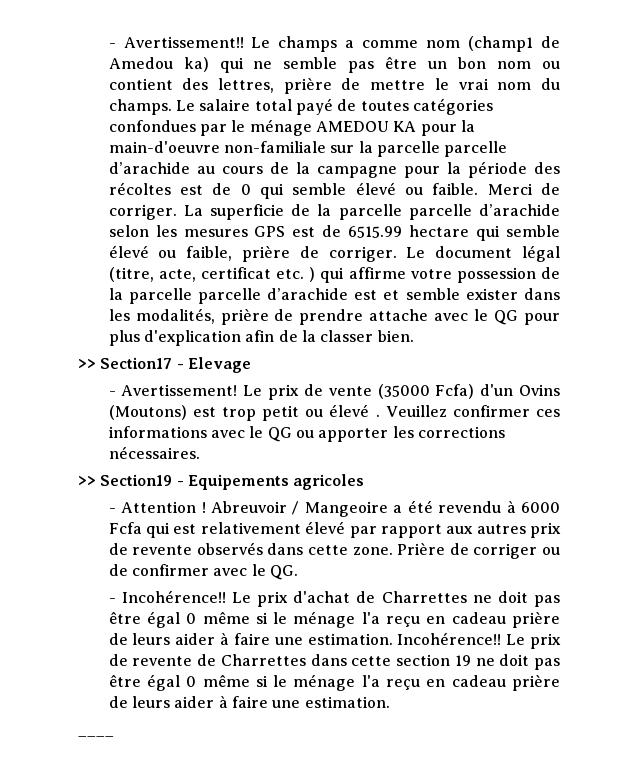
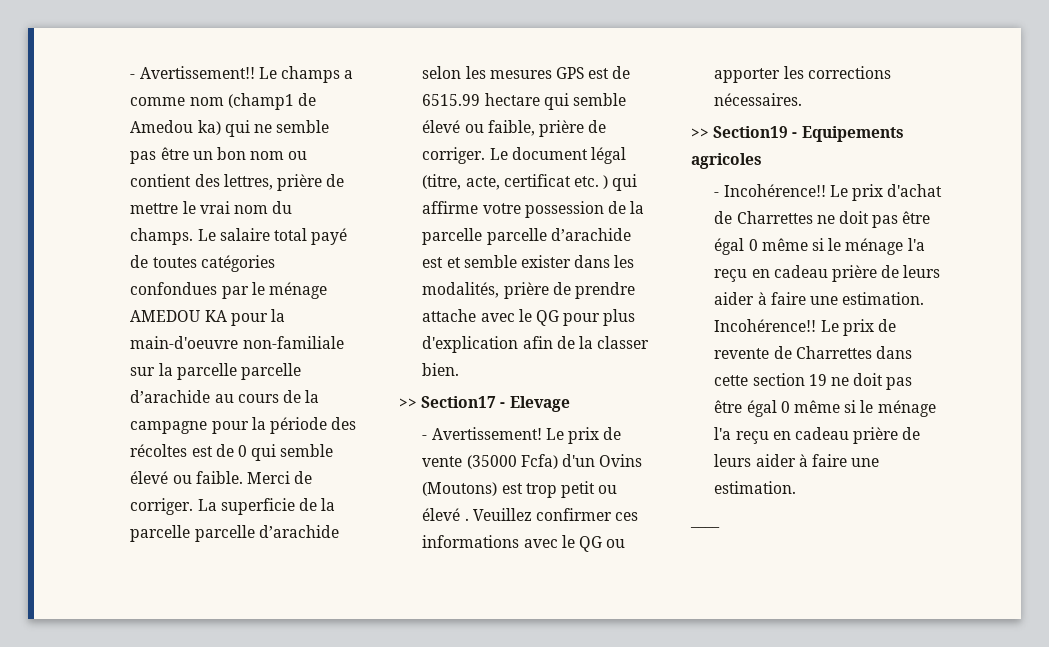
- - Attention ! Abreuvoir / Mangeoire a été revendu à 6000 Fcfa qui est relativement élevé par rapport aux autres prix de revente observés dans cette zone. Prière de corriger ou de confirmer avec le QG.

